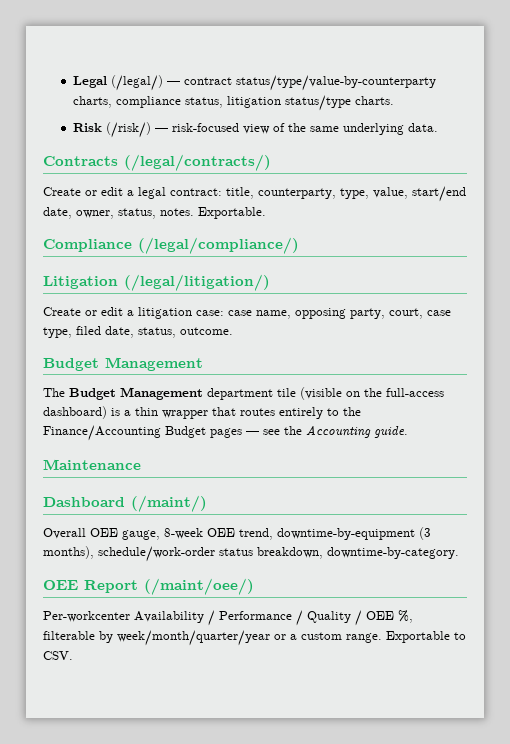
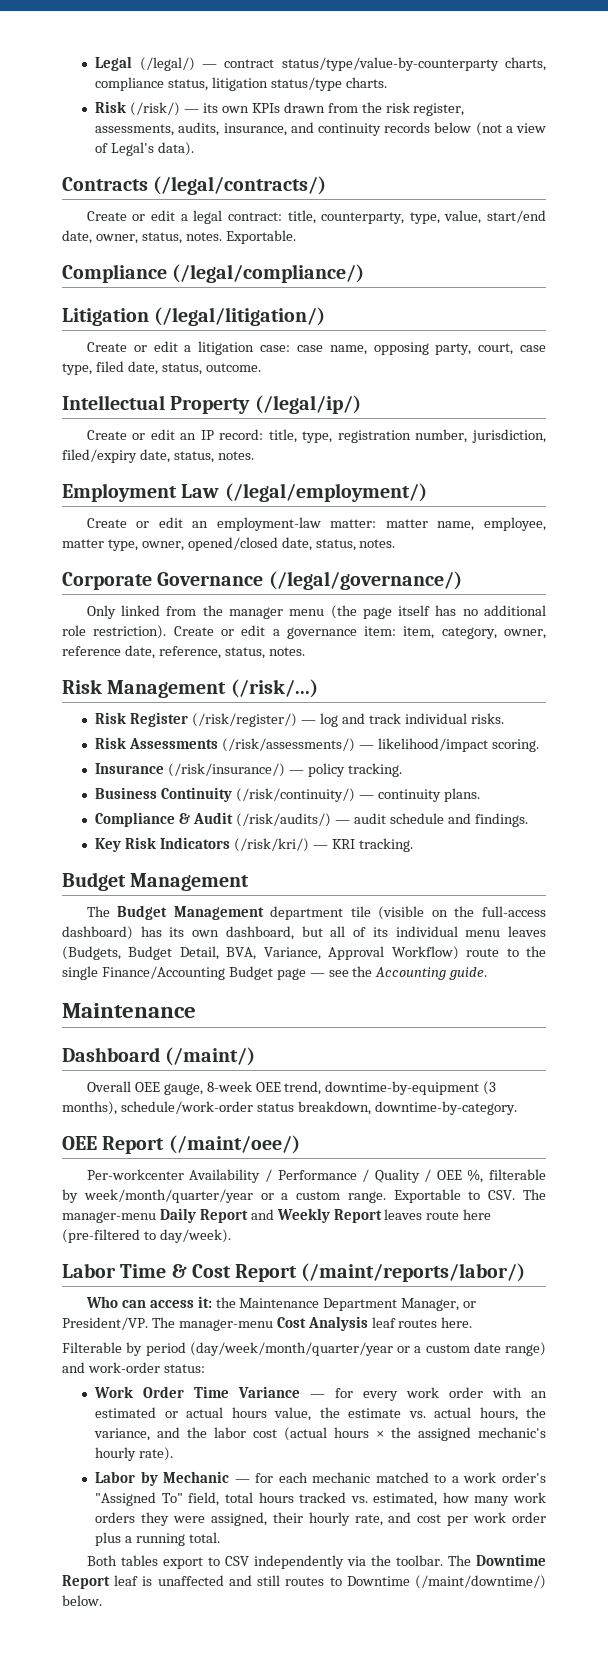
- Risk (/risk/) — risk-focused view of the same underlying data.
+ Risk (/risk/) — its own KPIs drawn from the risk register, assessments, audits, insurance, and continuity records below (not a view of Legal's data).
+ Intellectual Property (/legal/ip/)
+ Create or edit an IP record: title, type, registration number, jurisdiction, filed/expiry date, status, notes.
+ Employment Law (/legal/employment/)
+ Create or edit an employment-law matter: matter name, employee, matter type, owner, opened/closed date, status, notes.
+ Corporate Governance (/legal/governance/)
+ Only linked from the manager menu (the page itself has no additional role restriction). Create or edit a governance item: item, category, owner, reference date, reference, status, notes.
+ Risk Management (/risk/...)
+ Risk Register (/risk/register/) — log and track individual risks.
+ Risk Assessments (/risk/assessments/) — likelihood/impact scoring.
+ Insurance (/risk/insurance/) — policy tracking.
+ Business Continuity (/risk/continuity/) — continuity plans.
+ Compliance & Audit (/risk/audits/) — audit schedule and findings.
+ Key Risk Indicators (/risk/kri/) — KRI tracking.
- The Budget Management department tile (visible on the full-access dashboard) is a thin wrapper that routes entirely to the Finance/Accounting Budget pages — see the Accounting guide.
+ The Budget Management department tile (visible on the full-access dashboard) has its own dashboard, but all of its individual menu leaves (Budgets, Budget Detail, BVA, Variance, Approval Workflow) route to the single Finance/Accounting Budget page — see the Accounting guide.
- Exportable to CSV.
+ Exportable to CSV. The manager-menu Daily Report and Weekly Report leaves route here (pre-filtered to day/week).
+ Labor Time & Cost Report (/maint/reports/labor/)
+ Who can access it: the Maintenance Department Manager, or President/VP. The manager-menu Cost Analysis leaf routes here.
+ Filterable by period (day/week/month/quarter/year or a custom date range) and work-order status:
+ Work Order Time Variance — for every work order with an estimated or actual hours value, the estimate vs. actual hours, the variance, and the labor cost (actual hours × the assigned mechanic's hourly rate).
+ Labor by Mechanic — for each mechanic matched to a work order's "Assigned To" field, total hours tracked vs. estimated, how many work orders they were assigned, their hourly rate, and cost per work order plus a running total.
+ Both tables export to CSV independently via the toolbar. The Downtime Report leaf is unaffected and still routes to Downtime (/maint/downtime/) below.

